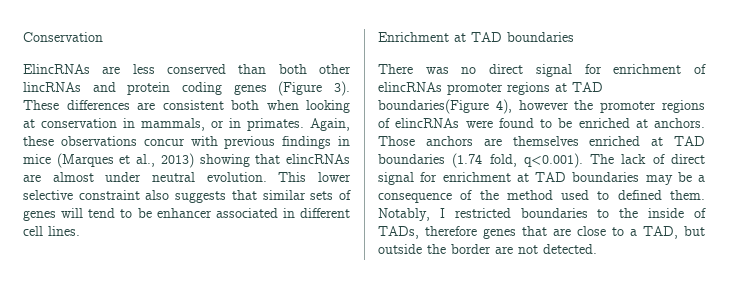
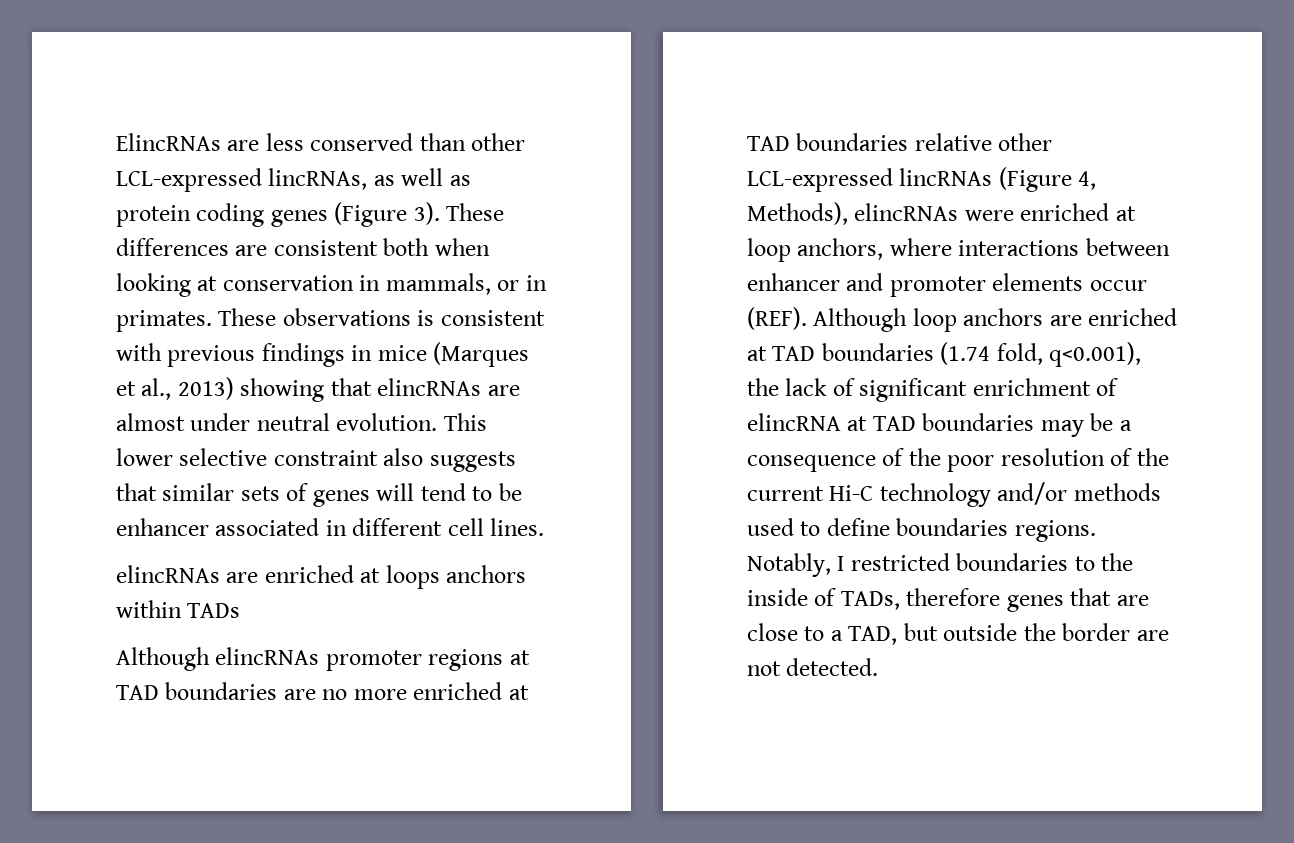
- Conservation
- ElincRNAs are less conserved than both other lincRNAs and protein coding genes (Figure 3).
+ ElincRNAs are less conserved than other LCL-expressed lincRNAs, as well as protein coding genes (Figure 3).
- Again, these observations concur with previous findings in mice (Marques et al., 2013) showing that elincRNAs are almost under neutral evolution.
+ These observations is consistent with previous findings in mice (Marques et al., 2013) showing that elincRNAs are almost under neutral evolution.
- Enrichment at TAD boundaries
- There was no direct signal for enrichment of elincRNAs promoter regions at TAD boundaries(Figure 4), however the promoter regions of elincRNAs were found to be enriched at anchors. Those anchors are themselves enriched at TAD boundaries (1.74 fold, q<0.001). The lack of direct signal for enrichment at TAD boundaries may be a consequence of the method used to defined them.
+ elincRNAs are enriched at loops anchors within TADs
+ Although elincRNAs promoter regions at TAD boundaries are no more enriched at TAD boundaries relative other LCL-expressed lincRNAs (Figure 4, Methods), elincRNAs were enriched at loop anchors, where interactions between enhancer and promoter elements occur (REF). Although loop anchors are enriched at TAD boundaries (1.74 fold, q<0.001), the lack of significant enrichment of elincRNA at TAD boundaries may be a consequence of the poor resolution of the current Hi-C technology and/or methods used to define boundaries regions.

